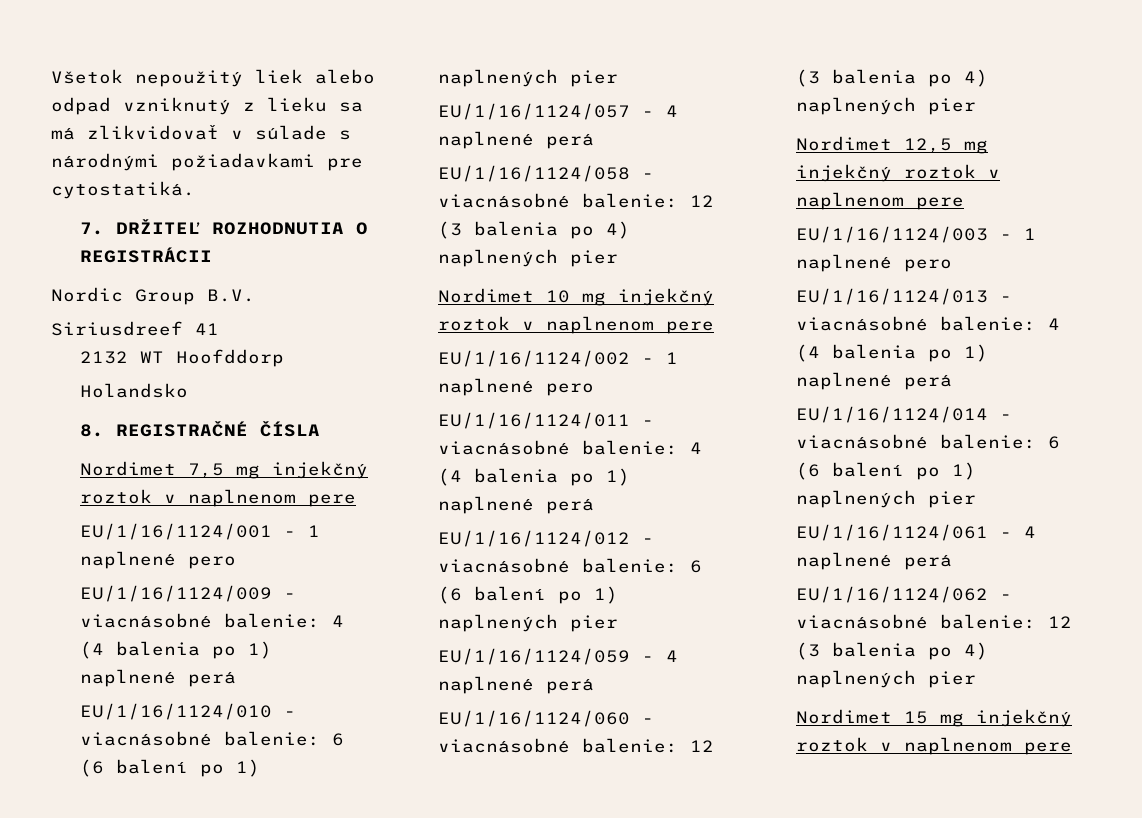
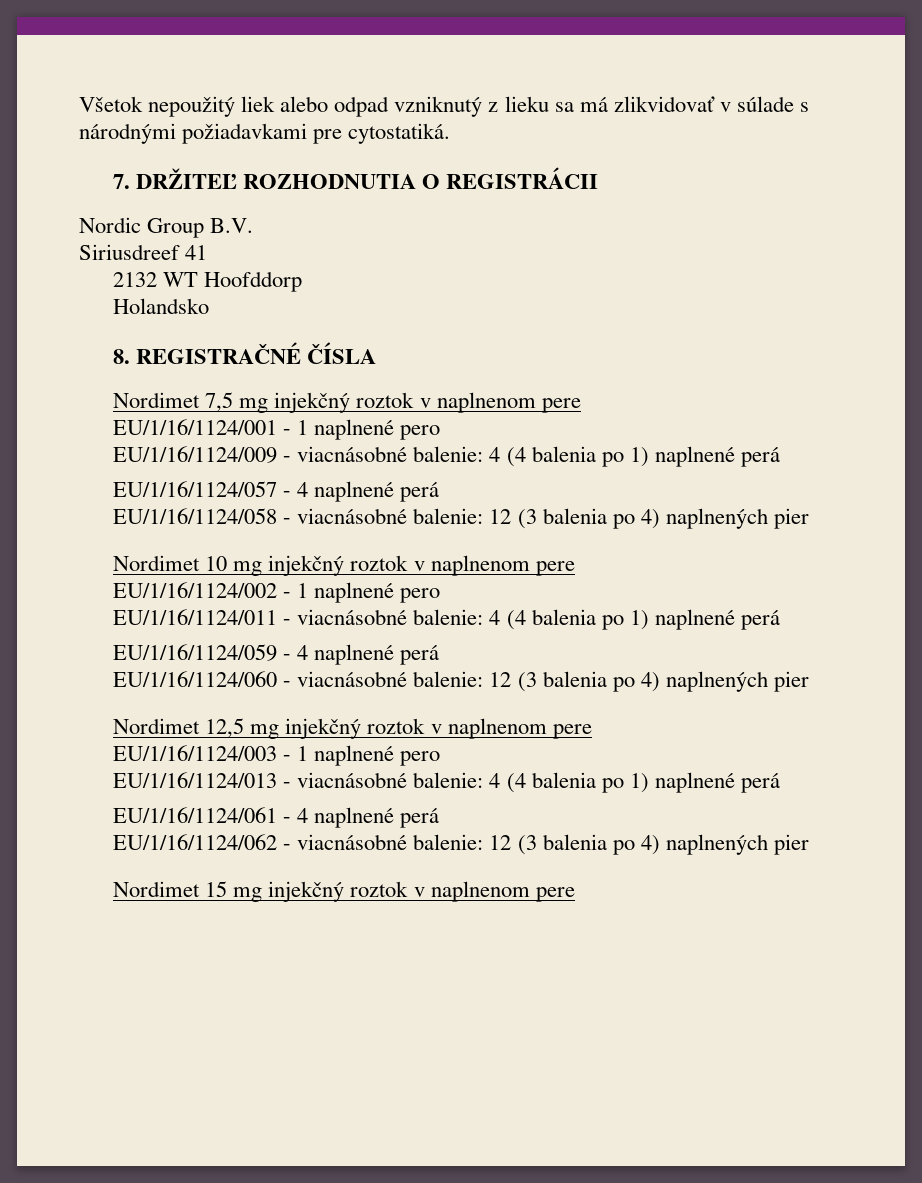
- EU/1/16/1124/010 - viacnásobné balenie: 6 (6 balení po 1) naplnených pier
- EU/1/16/1124/012 - viacnásobné balenie: 6 (6 balení po 1) naplnených pier
- EU/1/16/1124/014 - viacnásobné balenie: 6 (6 balení po 1) naplnených pier

